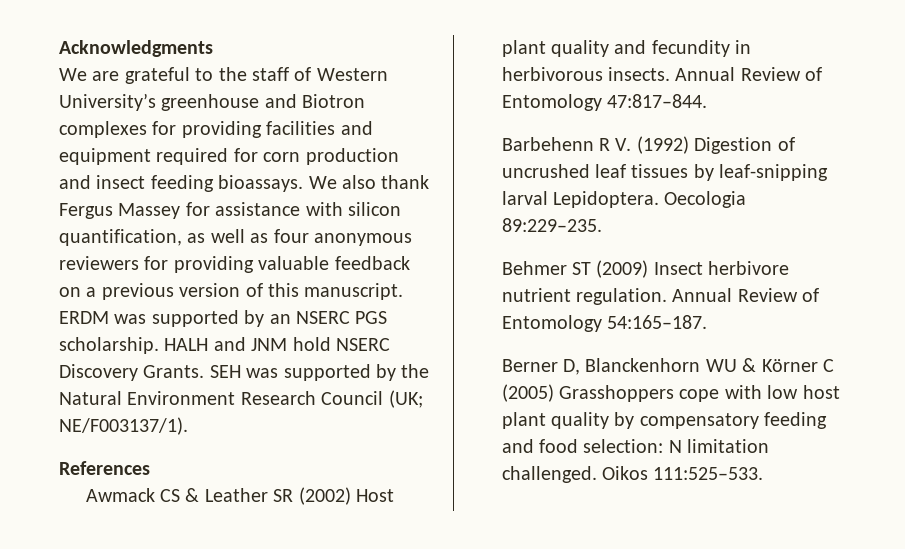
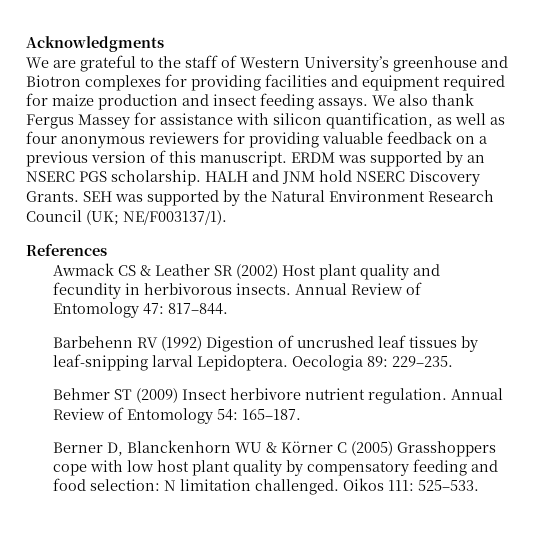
- We are grateful to the staff of Western University’s greenhouse and Biotron complexes for providing facilities and equipment required for corn production and insect feeding bioassays.
+ We are grateful to the staff of Western University’s greenhouse and Biotron complexes for providing facilities and equipment required for maize production and insect feeding assays.
- Annual Review of Entomology 47:817–844.
+ Annual Review of Entomology 47: 817–844.
- Barbehenn R V. (1992) Digestion of uncrushed leaf tissues by leaf-snipping larval Lepidoptera.
+ Barbehenn RV (1992) Digestion of uncrushed leaf tissues by leaf-snipping larval Lepidoptera.
- Oecologia 89:229–235.
+ Oecologia 89: 229–235.
- Annual Review of Entomology 54:165–187.
+ Annual Review of Entomology 54: 165–187.
- Oikos 111:525–533.
+ Oikos 111: 525–533.

